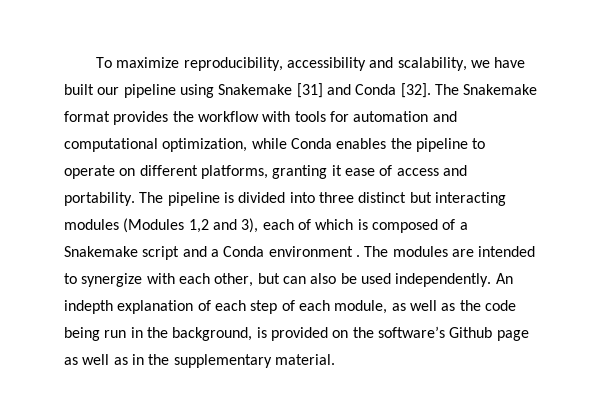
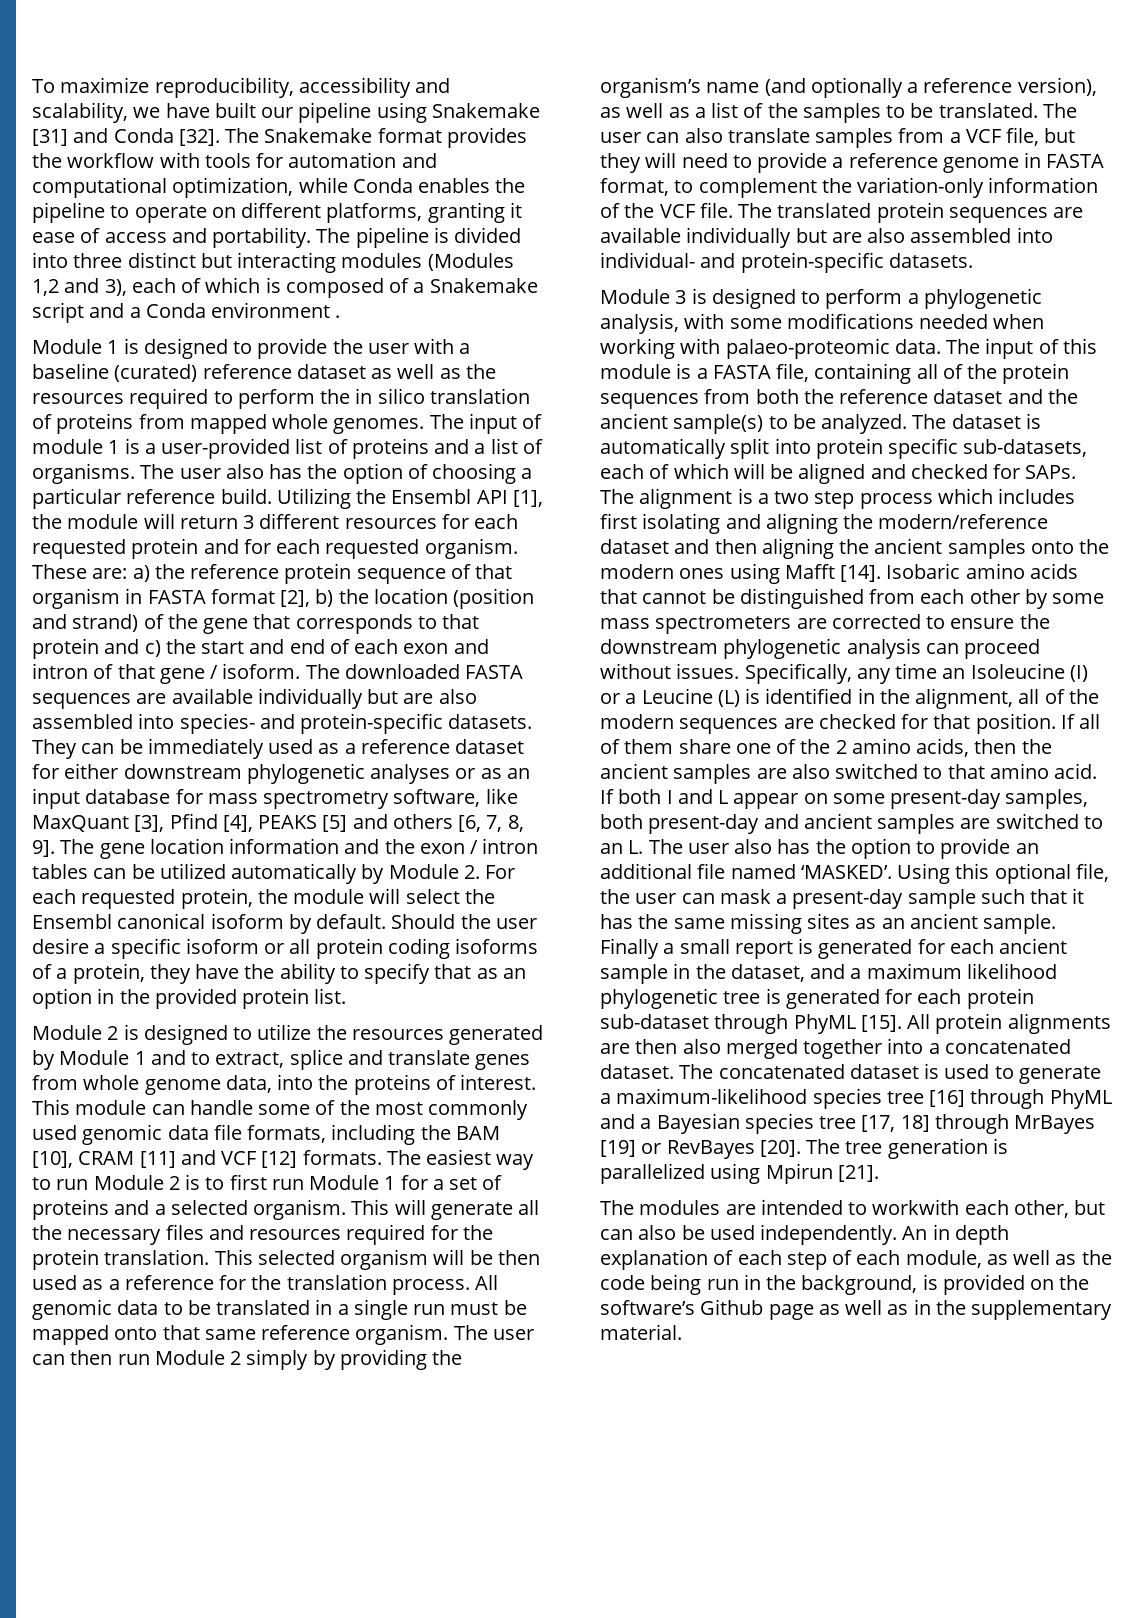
- The pipeline is divided into three distinct but interacting modules (Modules 1,2 and 3), each of which is composed of a Snakemake script and a Conda environment . The modules are intended to synergize with each other, but can also be used independently.
+ The pipeline is divided into three distinct but interacting modules (Modules 1,2 and 3), each of which is composed of a Snakemake script and a Conda environment .
+ Module 1 is designed to provide the user with a baseline (curated) reference dataset as well as the resources required to perform the in silico translation of proteins from mapped whole genomes. The input of module 1 is a user-provided list of proteins and a list of organisms. The user also has the option of choosing a particular reference build. Utilizing the Ensembl API [1], the module will return 3 different resources for each requested protein and for each requested organism. These are: a) the reference protein sequence of that organism in FASTA format [2], b) the location (position and strand) of the gene that corresponds to that protein and c) the start and end of each exon and intron of that gene / isoform. The downloaded FASTA sequences are available individually but are also assembled into species- and protein-specific datasets. They can be immediately used as a reference dataset for either downstream phylogenetic analyses or as an input database for mass spectrometry software, like MaxQuant [3], Pfind [4], PEAKS [5] and others [6, 7, 8, 9]. The gene location information and the exon / intron tables can be utilized automatically by Module 2. For each requested protein, the module will select the Ensembl canonical isoform by default. Should the user desire a specific isoform or all protein coding isoforms of a protein, they have the ability to specify that as an option in the provided protein list.
+ Module 2 is designed to utilize the resources generated by Module 1 and to extract, splice and translate genes from whole genome data, into the proteins of interest. This module can handle some of the most commonly used genomic data file formats, including the BAM [10], CRAM [11] and VCF [12] formats. The easiest way to run Module 2 is to first run Module 1 for a set of proteins and a selected organism. This will generate all the necessary files and resources required for the protein translation. This selected organism will be then used as a reference for the translation process. All genomic data to be translated in a single run must be mapped onto that same reference organism. The user can then run Module 2 simply by providing the organism’s name (and optionally a reference version), as well as a list of the samples to be translated. The user can also translate samples from a VCF file, but they will need to provide a reference genome in FASTA format, to complement the variation-only information of the VCF file. The translated protein sequences are available individually but are also assembled into individual- and protein-specific datasets.
+ Module 3 is designed to perform a phylogenetic analysis, with some modifications needed when working with palaeo-proteomic data. The input of this module is a FASTA file, containing all of the protein sequences from both the reference dataset and the ancient sample(s) to be analyzed. The dataset is automatically split into protein specific sub-datasets, each of which will be aligned and checked for SAPs. The alignment is a two step process which includes first isolating and aligning the modern/reference dataset and then aligning the ancient samples onto the modern ones using Mafft [14]. Isobaric amino acids that cannot be distinguished from each other by some mass spectrometers are corrected to ensure the downstream phylogenetic analysis can proceed without issues. Specifically, any time an Isoleucine (I) or a Leucine (L) is identified in the alignment, all of the modern sequences are checked for that position. If all of them share one of the 2 amino acids, then the ancient samples are also switched to that amino acid. If both I and L appear on some present-day samples, both present-day and ancient samples are switched to an L. The user also has the option to provide an additional file named ‘MASKED’. Using this optional file, the user can mask a present-day sample such that it has the same missing sites as an ancient sample. Finally a small report is generated for each ancient sample in the dataset, and a maximum likelihood phylogenetic tree is generated for each protein sub-dataset through PhyML [15]. All protein alignments are then also merged together into a concatenated dataset. The concatenated dataset is used to generate a maximum-likelihood species tree [16] through PhyML and a Bayesian species tree [17, 18] through MrBayes [19] or RevBayes [20]. The tree generation is parallelized using Mpirun [21].
+ The modules are intended to workwith each other, but can also be used independently.
- An indepth explanation of each step of each module, as well as the code being run in the background, is provided on the software’s Github page as well as in the supplementary material.
+ An in depth explanation of each step of each module, as well as the code being run in the background, is provided on the software’s Github page as well as in the supplementary material.

